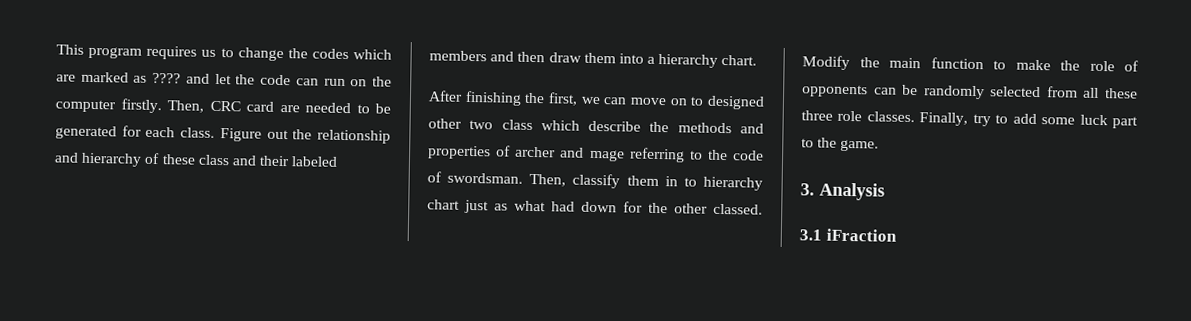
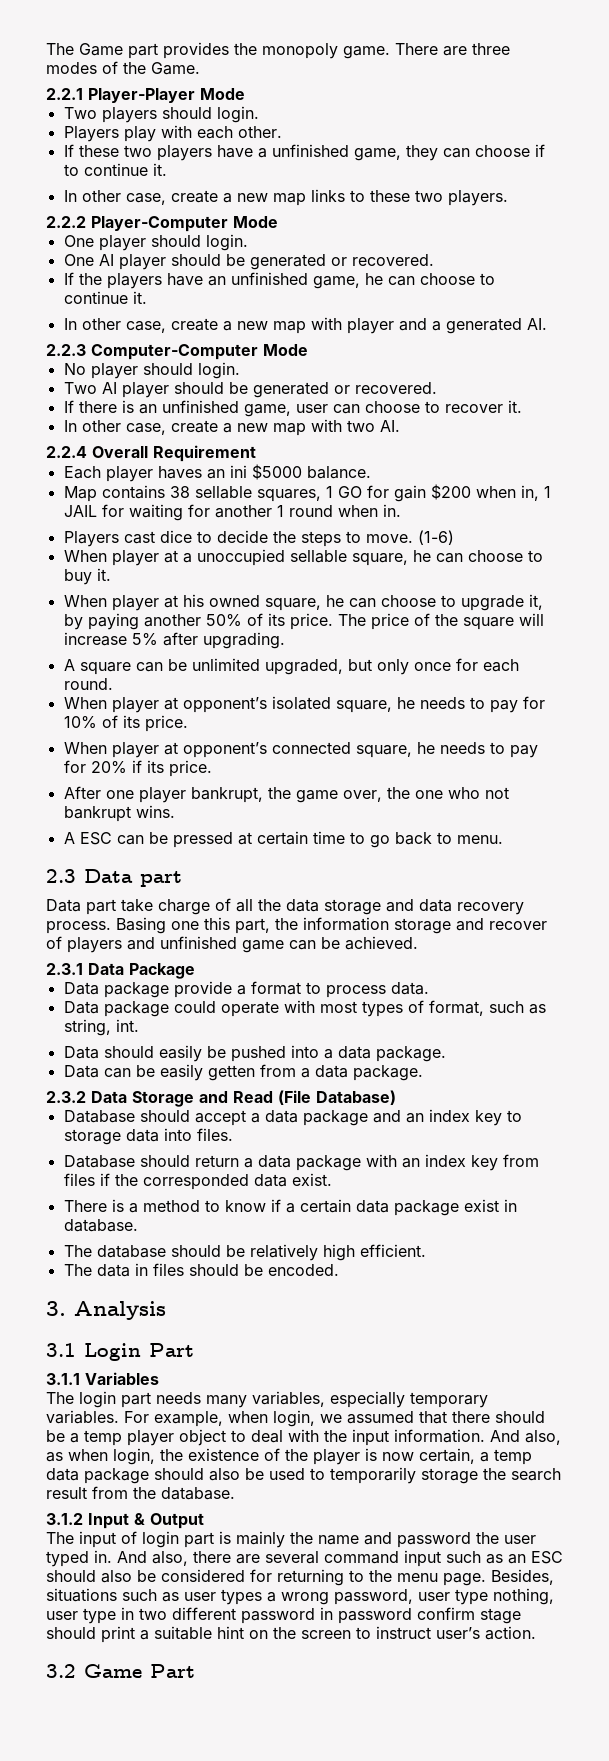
- This program requires us to change the codes which are marked as ???? and let the code can run on the computer firstly. Then, CRC card are needed to be generated for each class. Figure out the relationship and hierarchy of these class and their labeled members and then draw them into a hierarchy chart.
- After finishing the first, we can move on to designed other two class which describe the methods and properties of archer and mage referring to the code of swordsman. Then, classify them in to hierarchy chart just as what had down for the other classed. Modify the main function to make the role of opponents can be randomly selected from all these three role classes. Finally, try to add some luck part to the game.
+ The Game part provides the monopoly game. There are three modes of the Game.
+ 2.2.1 Player-Player Mode
+ Two players should login.
+ Players play with each other.
+ If these two players have a unfinished game, they can choose if to continue it.
+ In other case, create a new map links to these two players.
+ 2.2.2 Player-Computer Mode
+ One player should login.
+ One AI player should be generated or recovered.
+ If the players have an unfinished game, he can choose to continue it.
+ In other case, create a new map with player and a generated AI.
+ 2.2.3 Computer-Computer Mode
+ No player should login.
+ Two AI player should be generated or recovered.
+ If there is an unfinished game, user can choose to recover it.
+ In other case, create a new map with two AI.
+ 2.2.4 Overall Requirement
+ Each player haves an ini $5000 balance.
+ Map contains 38 sellable squares, 1 GO for gain $200 when in, 1 JAIL for waiting for another 1 round when in.
+ Players cast dice to decide the steps to move. (1-6)
+ When player at a unoccupied sellable square, he can choose to buy it.
+ When player at his owned square, he can choose to upgrade it, by paying another 50% of its price. The price of the square will increase 5% after upgrading.
+ A square can be unlimited upgraded, but only once for each round.
+ When player at opponent’s isolated square, he needs to pay for 10% of its price.
+ When player at opponent’s connected square, he needs to pay for 20% if its price.
+ After one player bankrupt, the game over, the one who not bankrupt wins.
+ A ESC can be pressed at certain time to go back to menu.
+ 2.3 Data part
+ Data part take charge of all the data storage and data recovery process. Basing one this part, the information storage and recover of players and unfinished game can be achieved.
+ 2.3.1 Data Package
+ Data package provide a format to process data.
+ Data package could operate with most types of format, such as string, int.
+ Data should easily be pushed into a data package.
+ Data can be easily getten from a data package.
+ 2.3.2 Data Storage and Read (File Database)
+ Database should accept a data package and an index key to storage data into files.
+ Database should return a data package with an index key from files if the corresponded data exist.
+ There is a method to know if a certain data package exist in database.
+ The database should be relatively high efficient.
+ The data in files should be encoded.
  3. Analysis
- 3.1 iFraction
+ 3.1 Login Part
+ 3.1.1 Variables
+ The login part needs many variables, especially temporary variables. For example, when login, we assumed that there should be a temp player object to deal with the input information. And also, as when login, the existence of the player is now certain, a temp data package should also be used to temporarily storage the search result from the database.
+ 3.1.2 Input & Output
+ The input of login part is mainly the name and password the user typed in. And also, there are several command input such as an ESC should also be considered for returning to the menu page. Besides, situations such as user types a wrong password, user type nothing, user type in two different password in password confirm stage should print a suitable hint on the screen to instruct user’s action.
+ 3.2 Game Part

